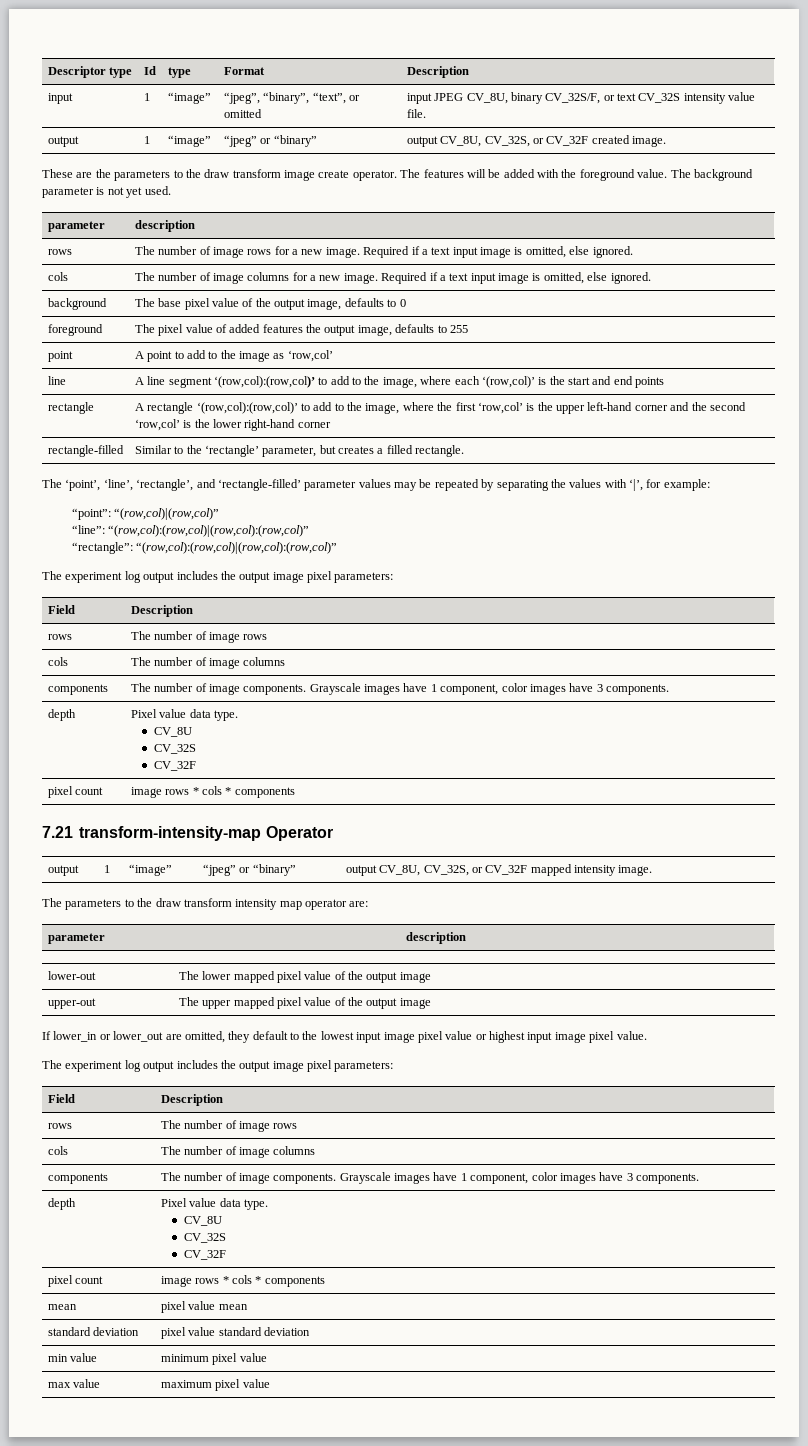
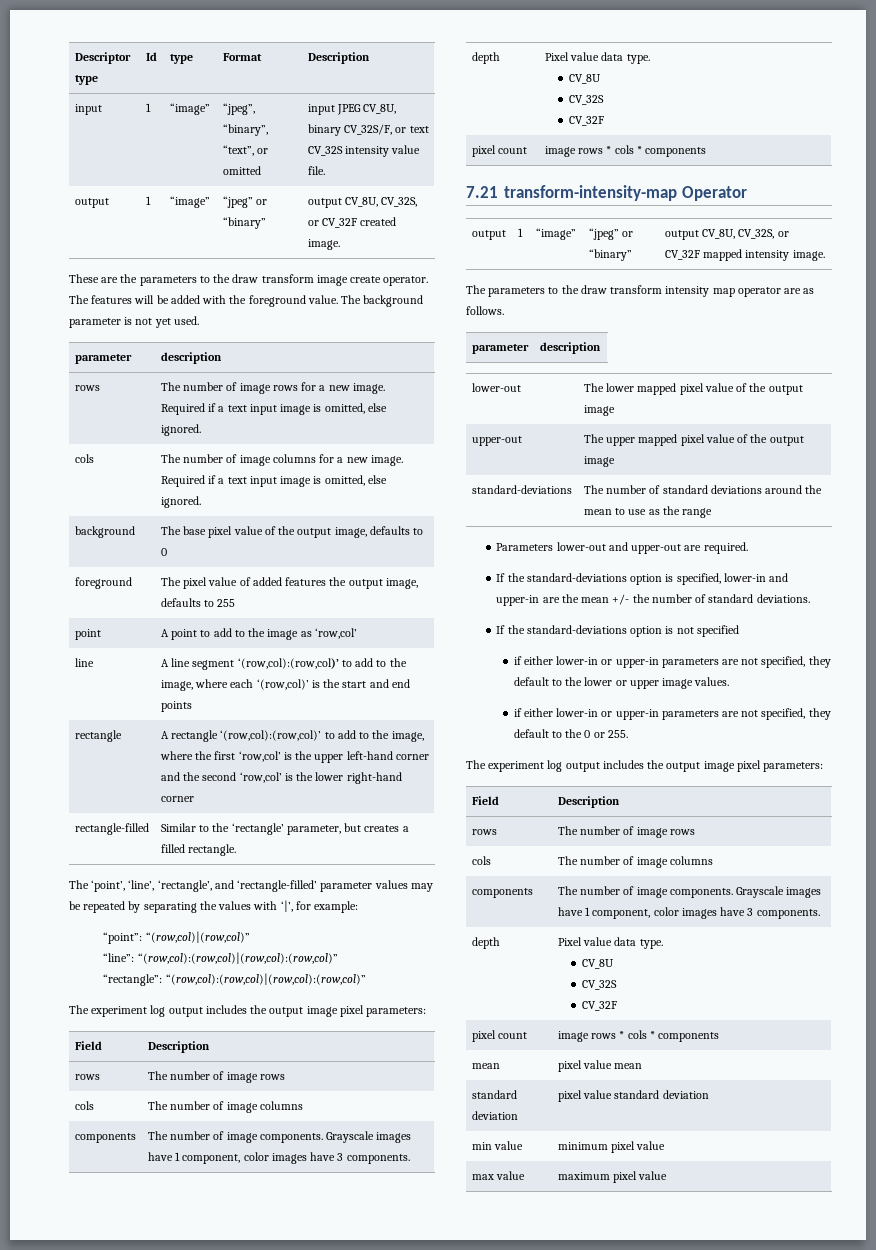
- The parameters to the draw transform intensity map operator are:
+ The parameters to the draw transform intensity map operator are as follows.
- If lower_in or lower_out are omitted, they default to the lowest input image pixel value or highest input image pixel value.
+ standard-deviations | The number of standard deviations around the mean to use as the range
+ Parameters lower-out and upper-out are required.
+ If the standard-deviations option is specified, lower-in and upper-in are the mean +/- the number of standard deviations.
+ If the standard-deviations option is not specified
+ if either lower-in or upper-in parameters are not specified, they default to the lower or upper image values.
+ if either lower-in or upper-in parameters are not specified, they default to the 0 or 255.

